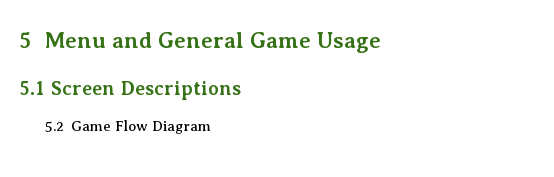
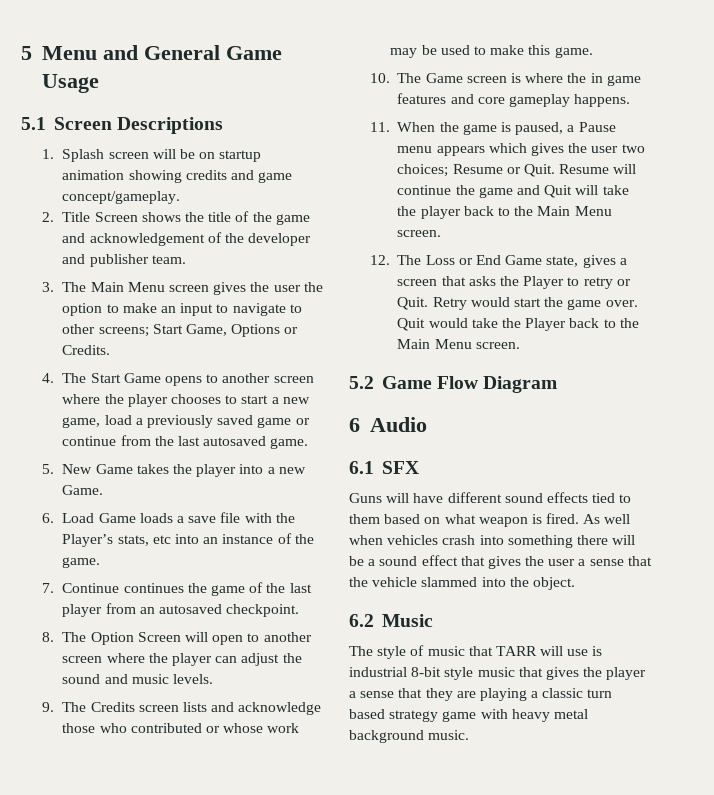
+ 1. Splash screen will be on startup animation showing credits and game concept/gameplay.
+ 2. Title Screen shows the title of the game and acknowledgement of the developer and publisher team.
+ 3. The Main Menu screen gives the user the option to make an input to navigate to other screens; Start Game, Options or Credits.
+ 4. The Start Game opens to another screen where the player chooses to start a new game, load a previously saved game or continue from the last autosaved game.
+ 5. New Game takes the player into a new Game.
+ 6. Load Game loads a save file with the Player’s stats, etc into an instance of the game.
+ 7. Continue continues the game of the last player from an autosaved checkpoint.
+ 8. The Option Screen will open to another screen where the player can adjust the sound and music levels.
+ 9. The Credits screen lists and acknowledge those who contributed or whose work may be used to make this game.
+ 10. The Game screen is where the in game features and core gameplay happens.
+ 11. When the game is paused, a Pause menu appears which gives the user two choices; Resume or Quit. Resume will continue the game and Quit will take the player back to the Main Menu screen.
+ 12. The Loss or End Game state, gives a screen that asks the Player to retry or Quit. Retry would start the game over. Quit would take the Player back to the Main Menu screen.
  5.2 Game Flow Diagram
+ 6 Audio
+ 6.1 SFX
+ Guns will have different sound effects tied to them based on what weapon is fired. As well when vehicles crash into something there will be a sound effect that gives the user a sense that the vehicle slammed into the object.
+ 6.2 Music
+ The style of music that TARR will use is industrial 8-bit style music that gives the player a sense that they are playing a classic turn based strategy game with heavy metal background music.

